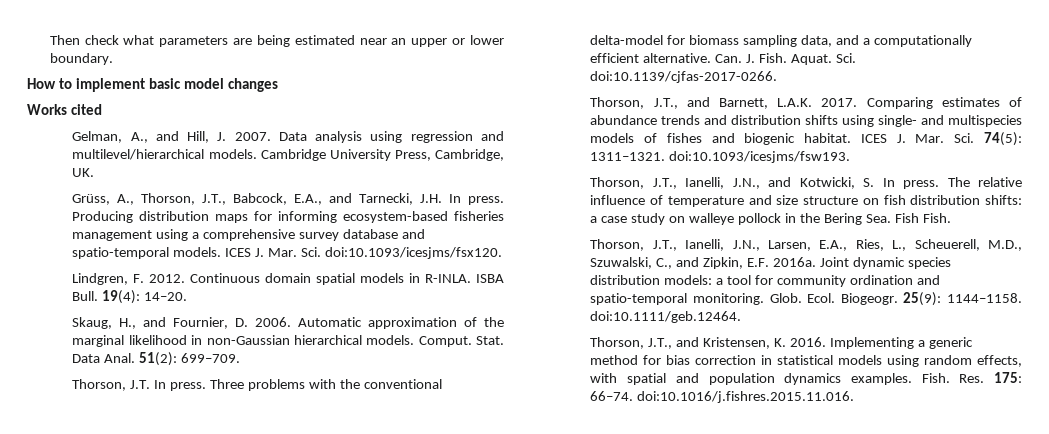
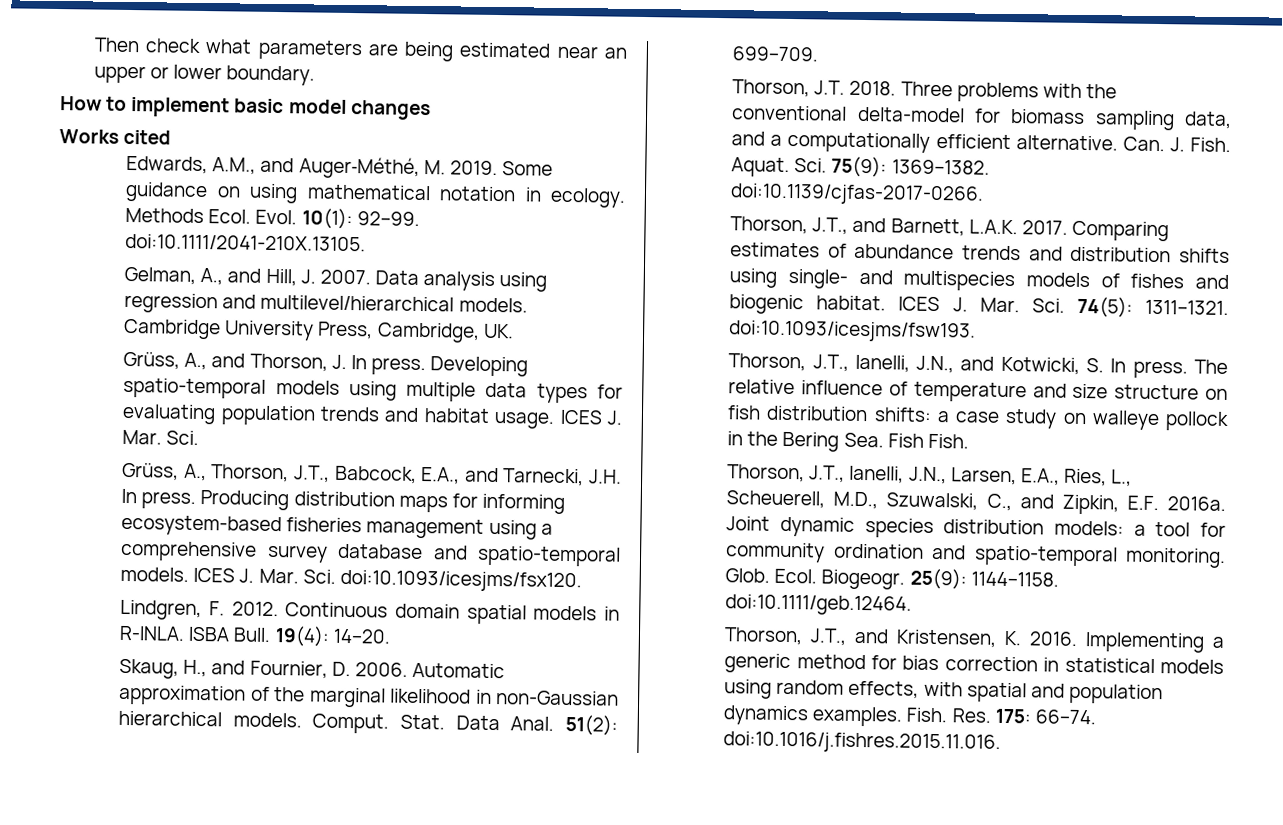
+ Edwards, A.M., and Auger‐Méthé, M. 2019. Some guidance on using mathematical notation in ecology. Methods Ecol. Evol. 10(1): 92–99. doi:10.1111/2041-210X.13105.
+ Grüss, A., and Thorson, J. In press. Developing spatio-temporal models using multiple data types for evaluating population trends and habitat usage. ICES J. Mar. Sci.
- Thorson, J.T. In press.
+ Thorson, J.T. 2018.
- Sci. doi:10.1139/cjfas-2017-0266.
+ Sci. 75(9): 1369–1382. doi:10.1139/cjfas-2017-0266.

